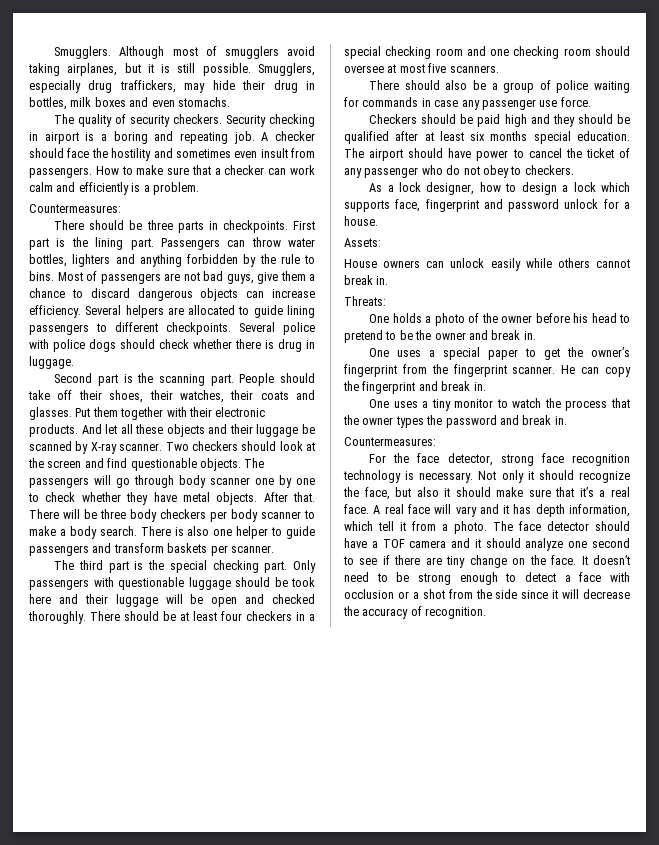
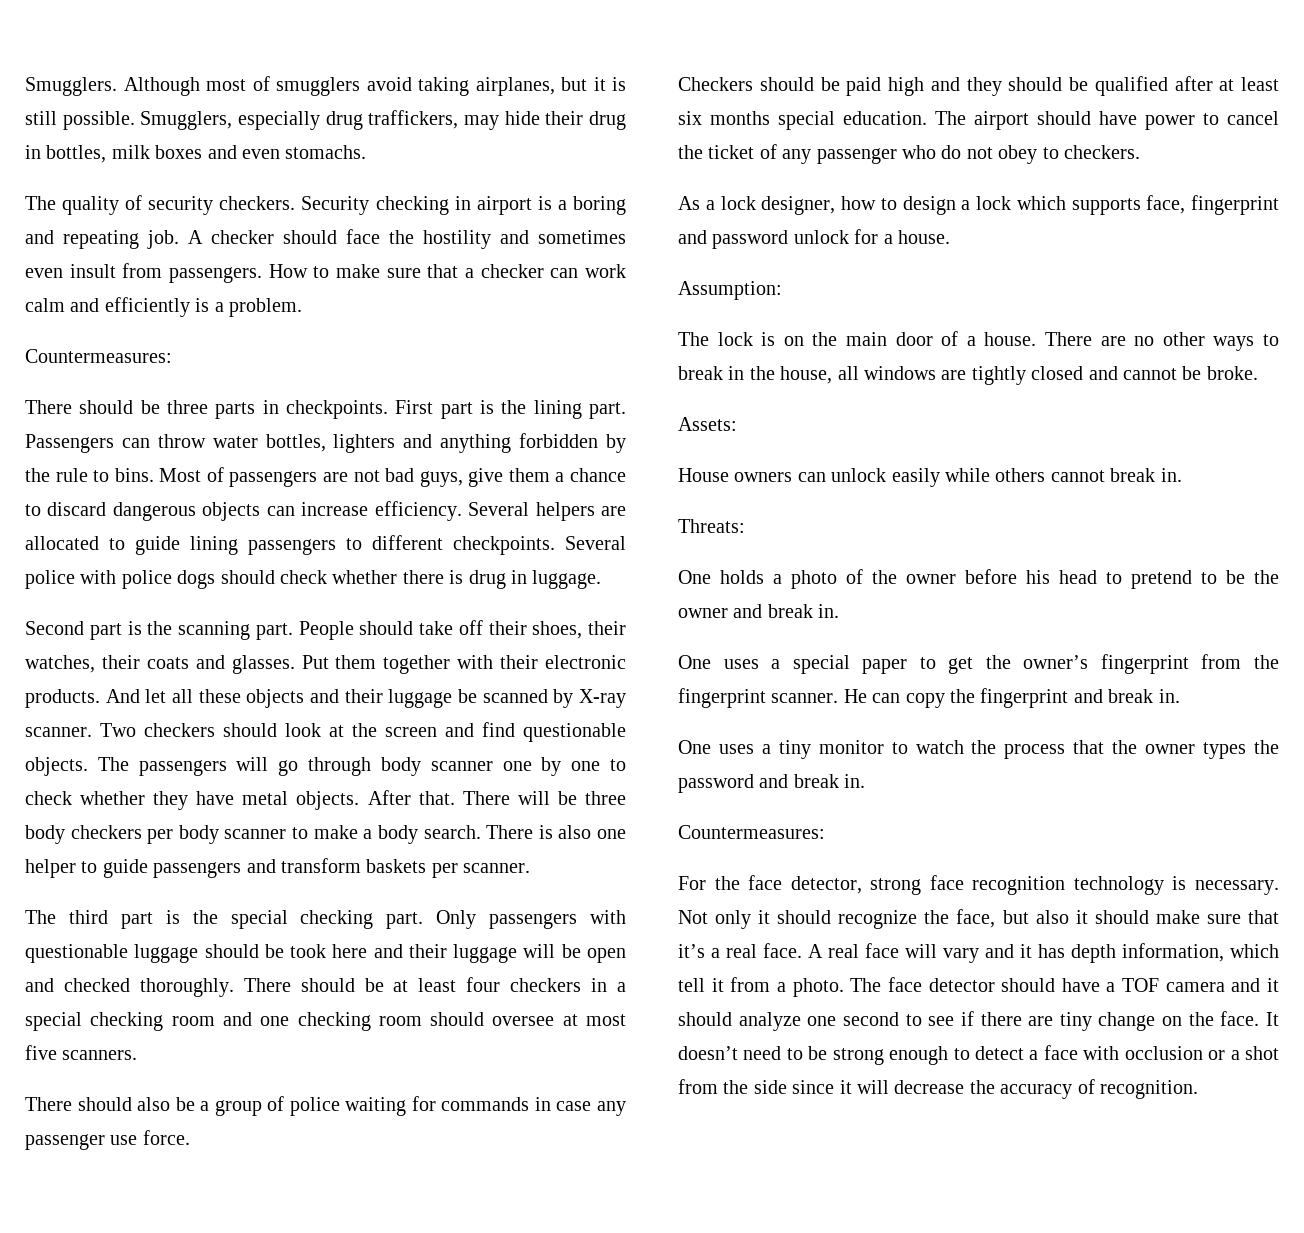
+ Assumption:
+ The lock is on the main door of a house. There are no other ways to break in the house, all windows are tightly closed and cannot be broke.

